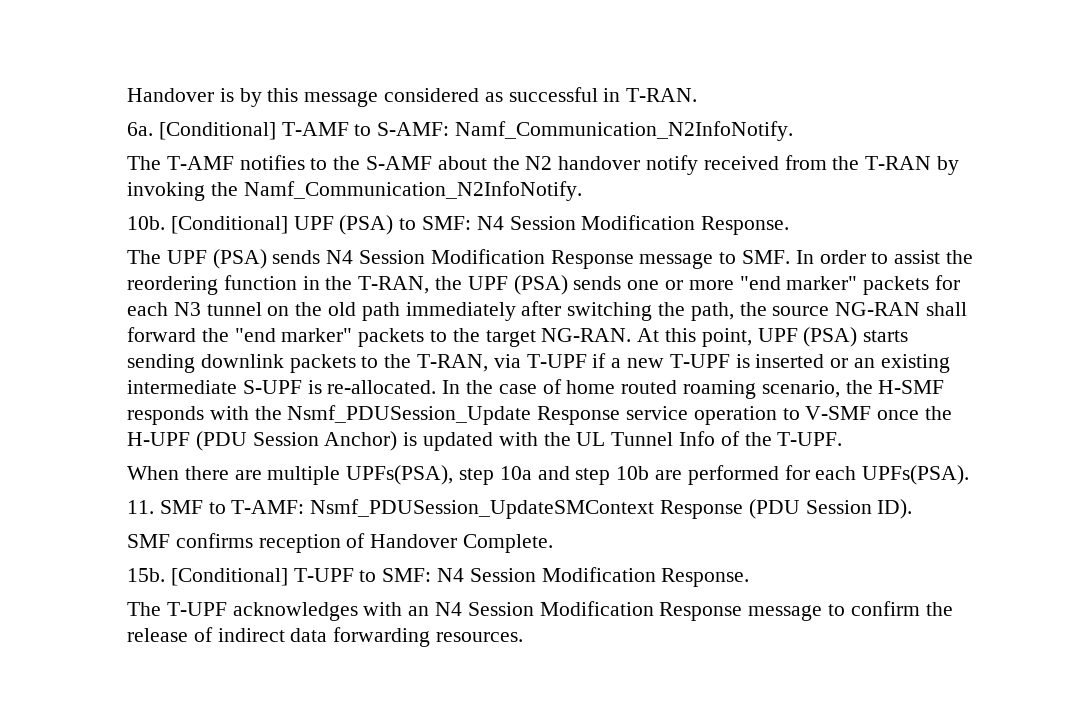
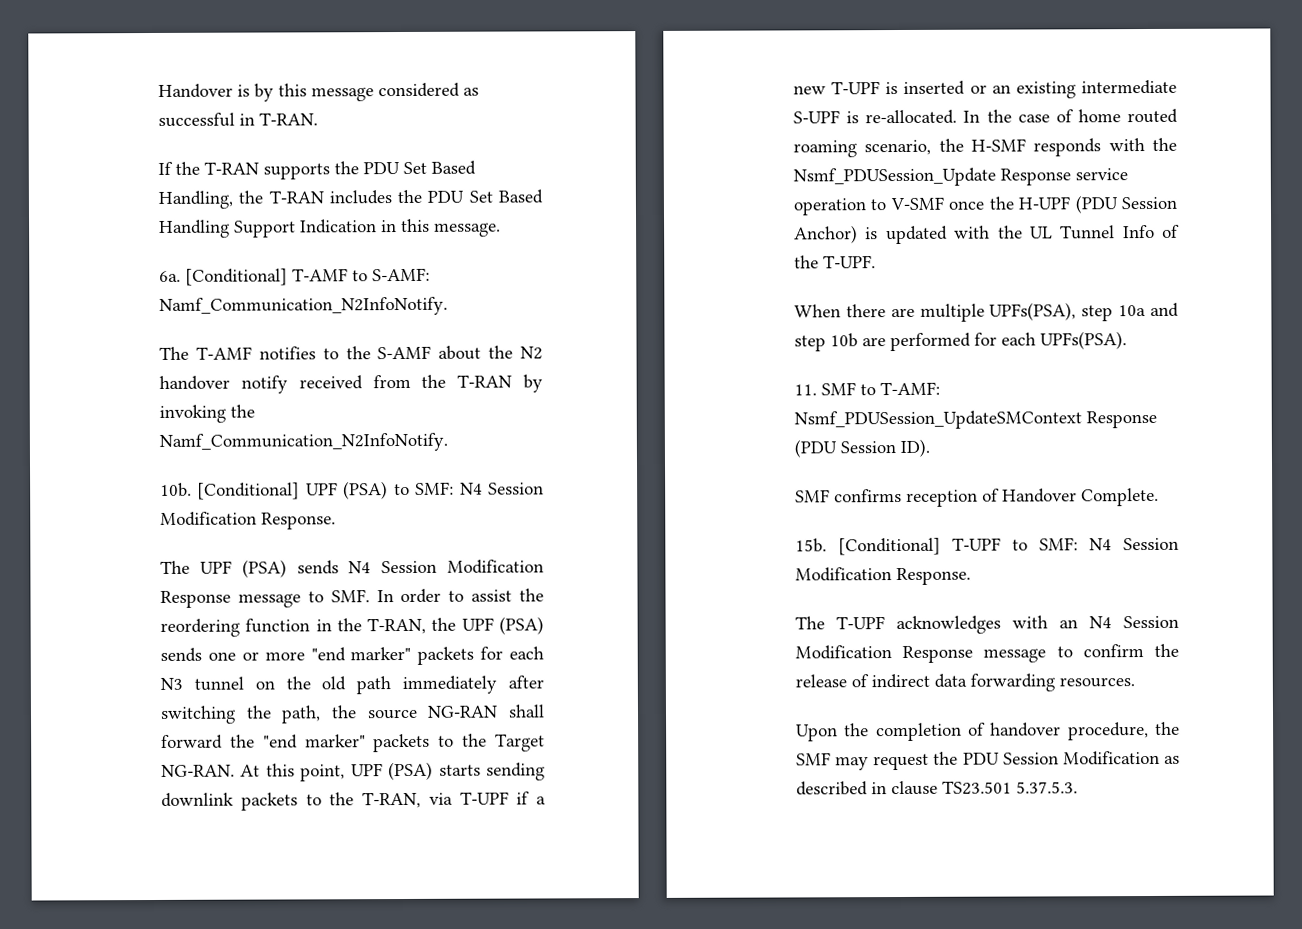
+ If the T-RAN supports the PDU Set Based Handling, the T-RAN includes the PDU Set Based Handling Support Indication in this message.
- The UPF (PSA) sends N4 Session Modification Response message to SMF. In order to assist the reordering function in the T-RAN, the UPF (PSA) sends one or more "end marker" packets for each N3 tunnel on the old path immediately after switching the path, the source NG-RAN shall forward the "end marker" packets to the target NG-RAN.
+ The UPF (PSA) sends N4 Session Modification Response message to SMF. In order to assist the reordering function in the T-RAN, the UPF (PSA) sends one or more "end marker" packets for each N3 tunnel on the old path immediately after switching the path, the source NG-RAN shall forward the "end marker" packets to the Target NG-RAN.
+ Upon the completion of handover procedure, the SMF may request the PDU Session Modification as described in clause TS23.501 5.37.5.3.

